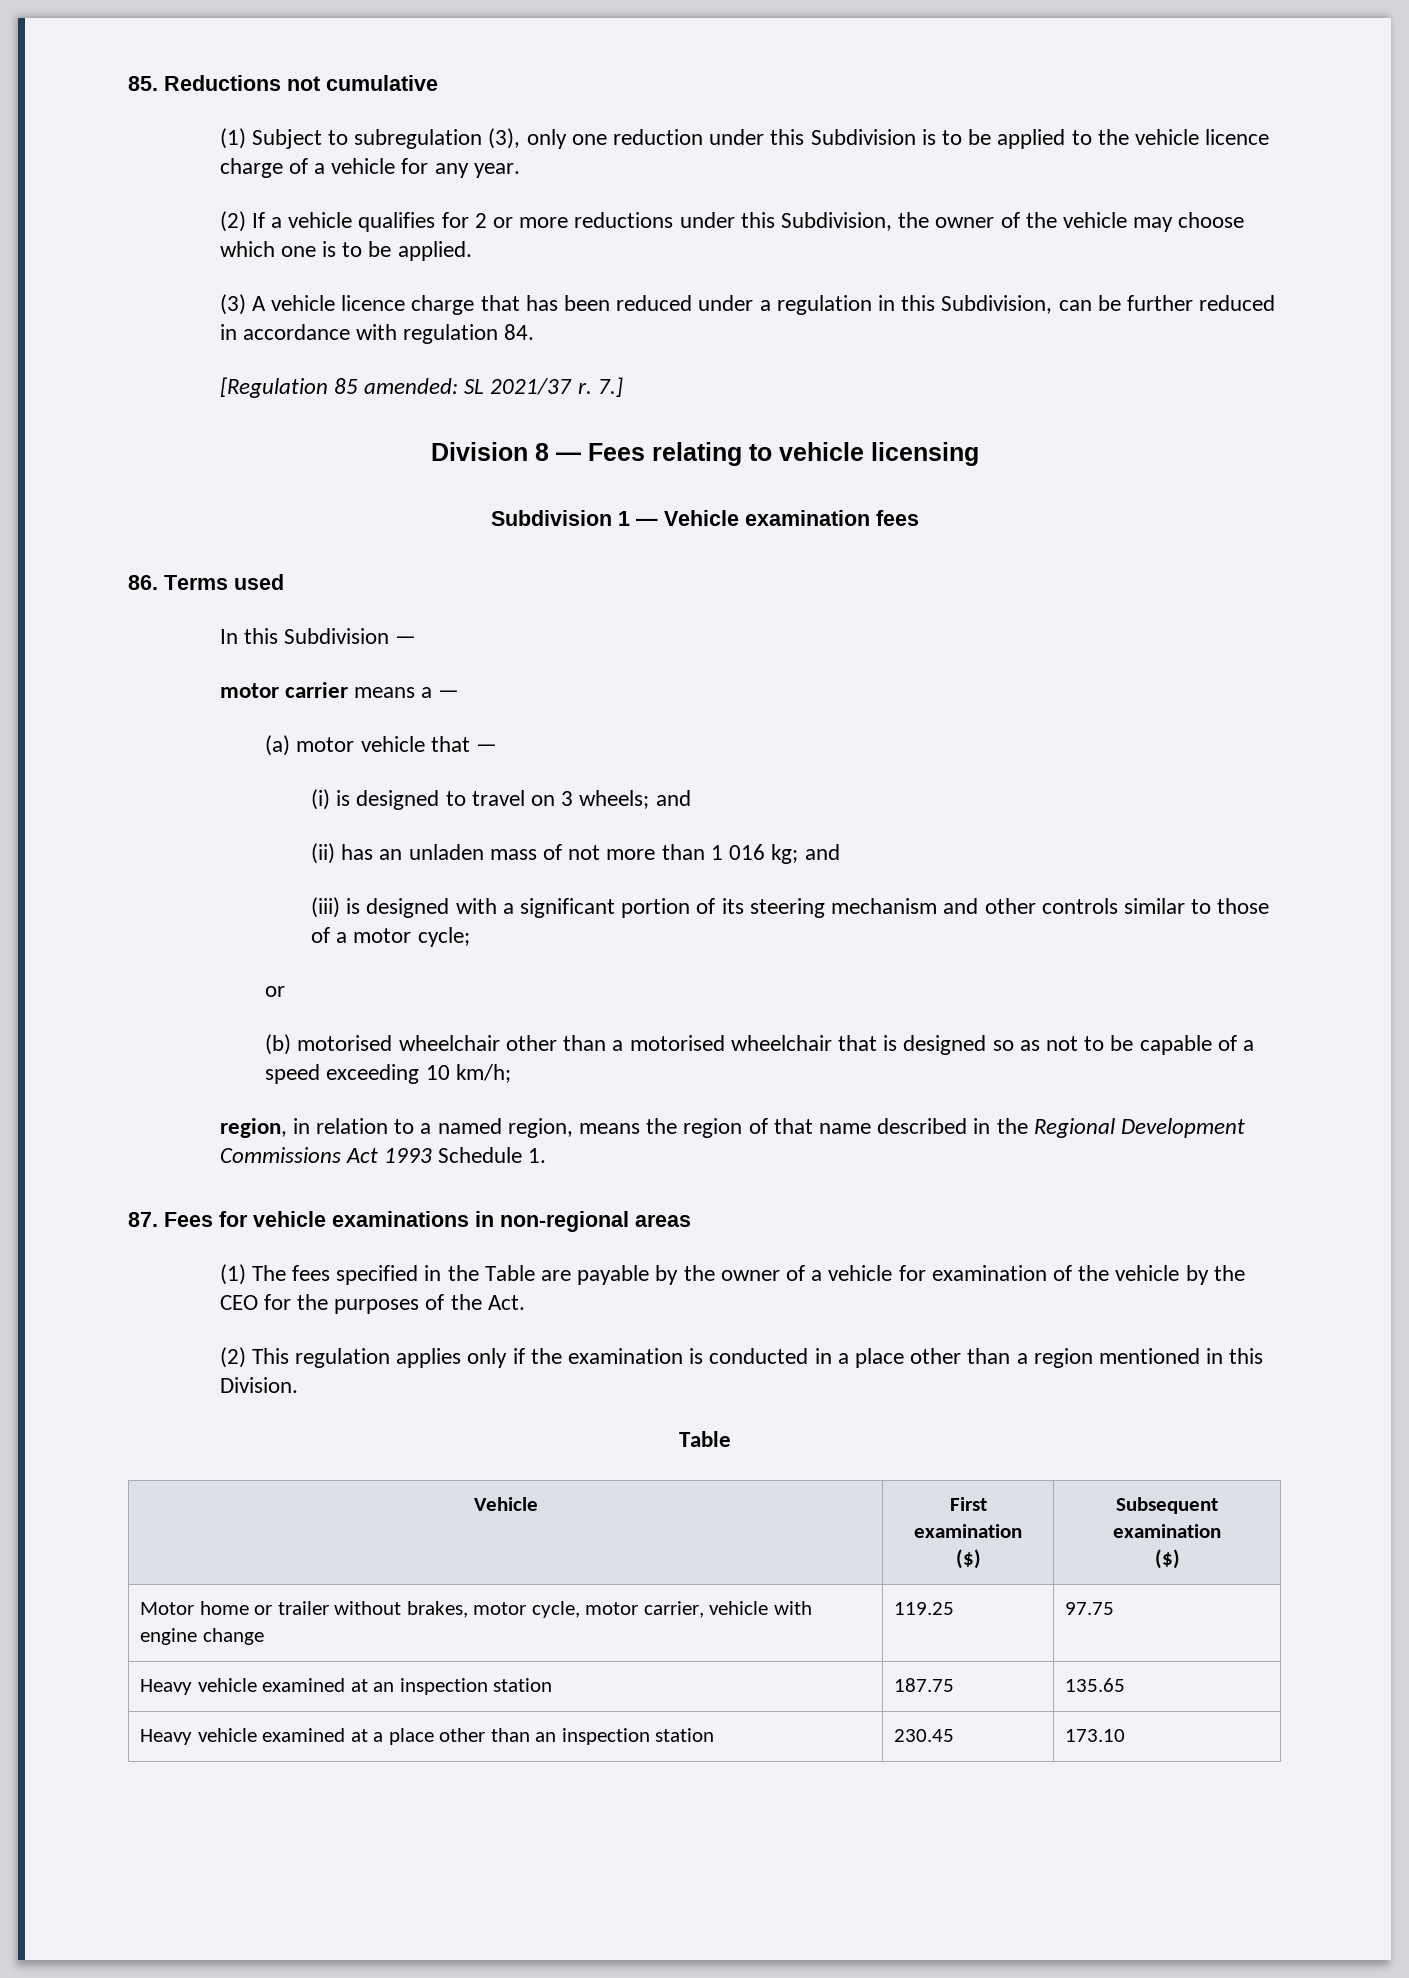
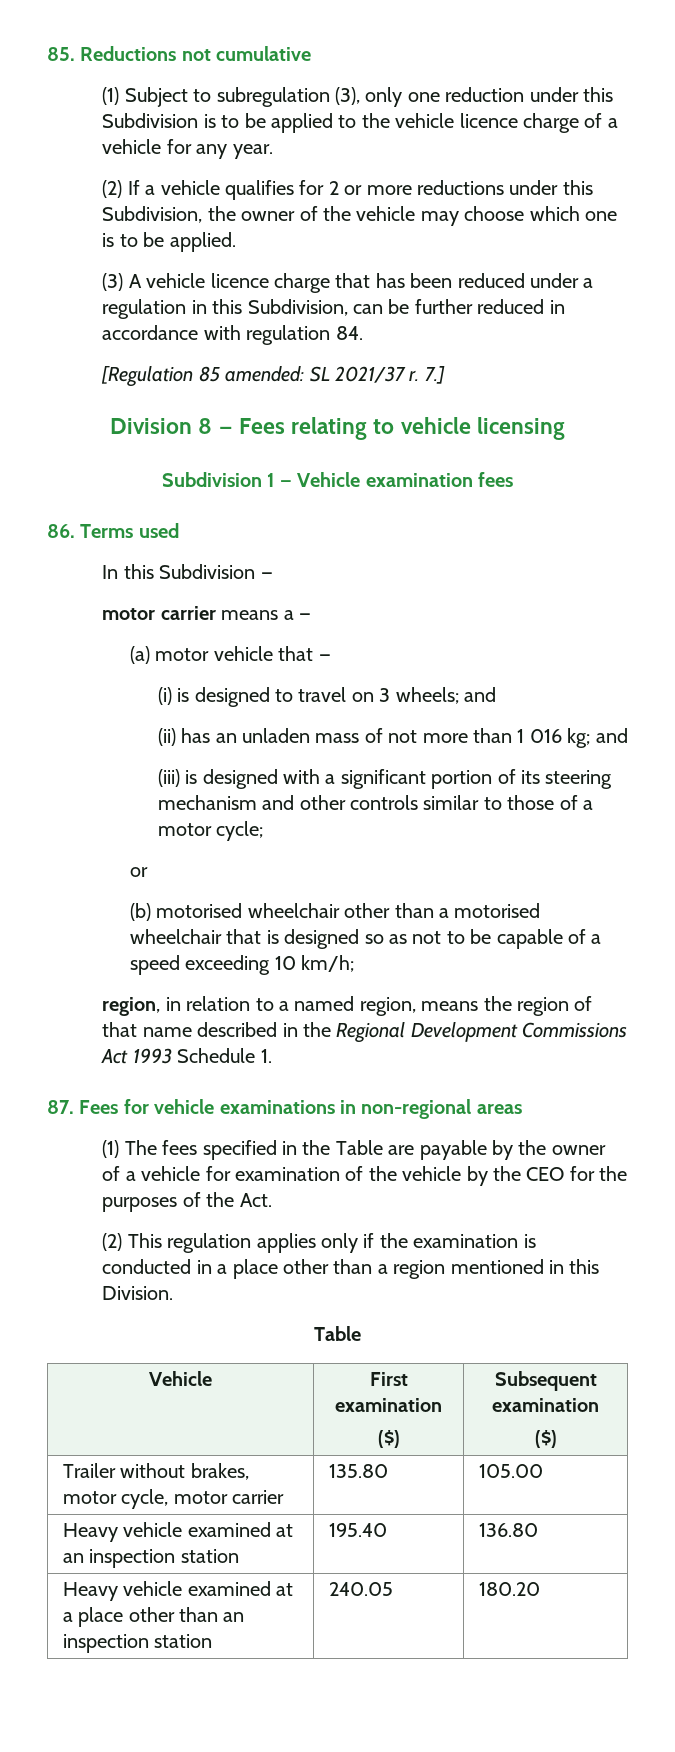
- Motor home or trailer without brakes, motor cycle, motor carrier, vehicle with engine change | 119.25 | 97.75
+ Trailer without brakes, motor cycle, motor carrier | 135.80 | 105.00
- Heavy vehicle examined at an inspection station | 187.75 | 135.65
+ Heavy vehicle examined at an inspection station | 195.40 | 136.80
- Heavy vehicle examined at a place other than an inspection station | 230.45 | 173.10
+ Heavy vehicle examined at a place other than an inspection station | 240.05 | 180.20

